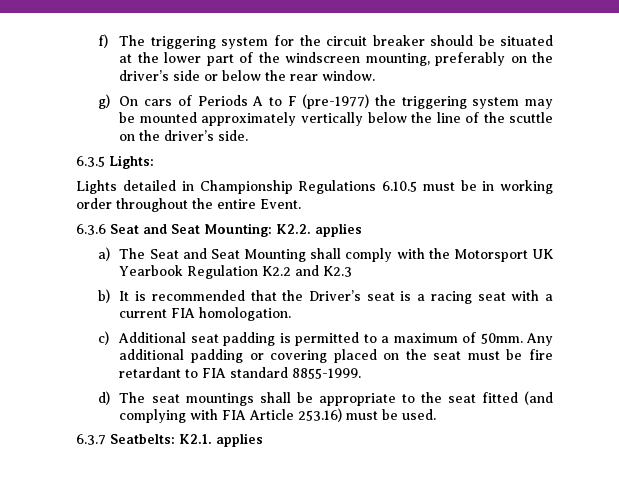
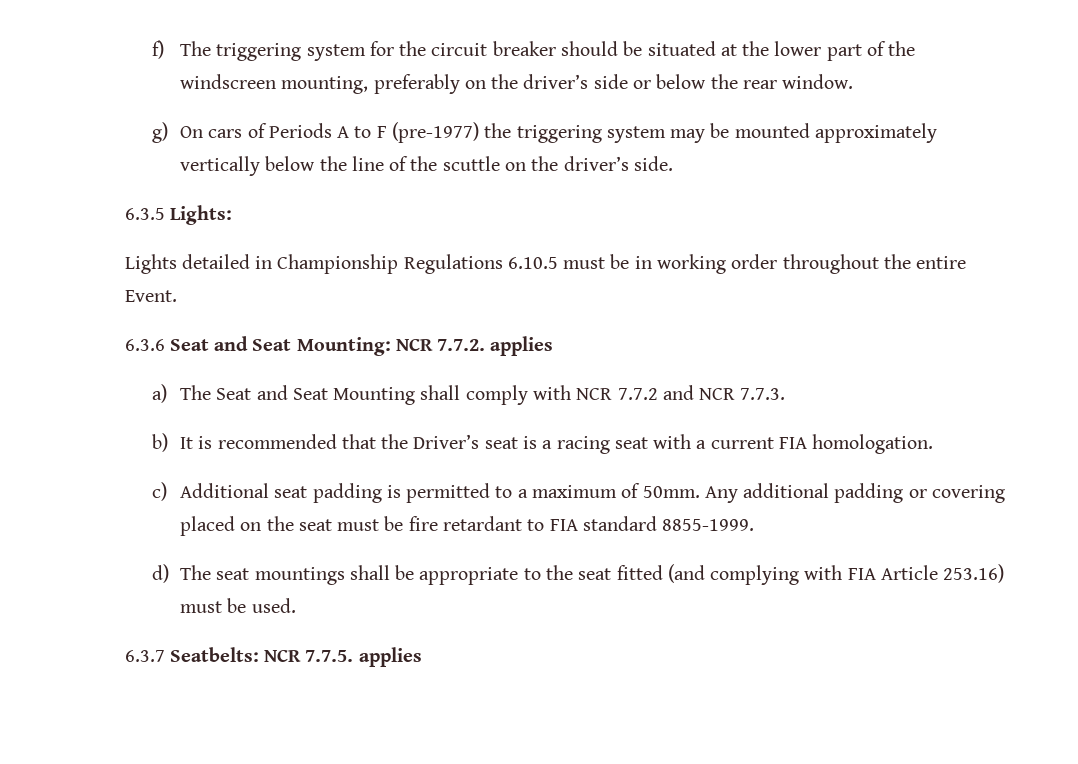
- 6.3.6 Seat and Seat Mounting: K2.2. applies
+ 6.3.6 Seat and Seat Mounting: NCR 7.7.2. applies
- a) The Seat and Seat Mounting shall comply with the Motorsport UK Yearbook Regulation K2.2 and K2.3
+ a) The Seat and Seat Mounting shall comply with NCR 7.7.2 and NCR 7.7.3.
- 6.3.7 Seatbelts: K2.1. applies
+ 6.3.7 Seatbelts: NCR 7.7.5. applies

